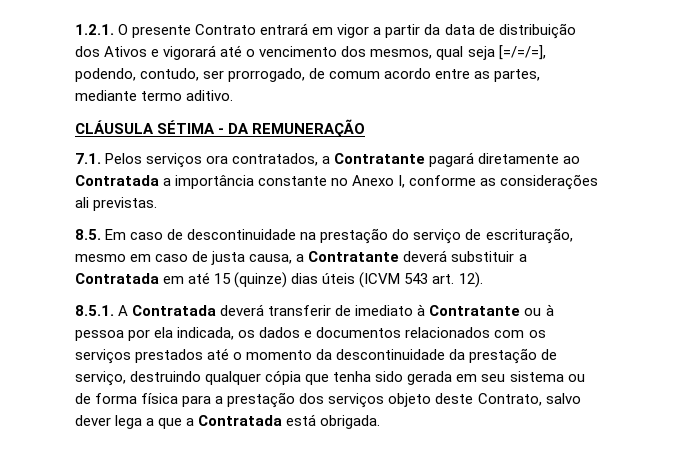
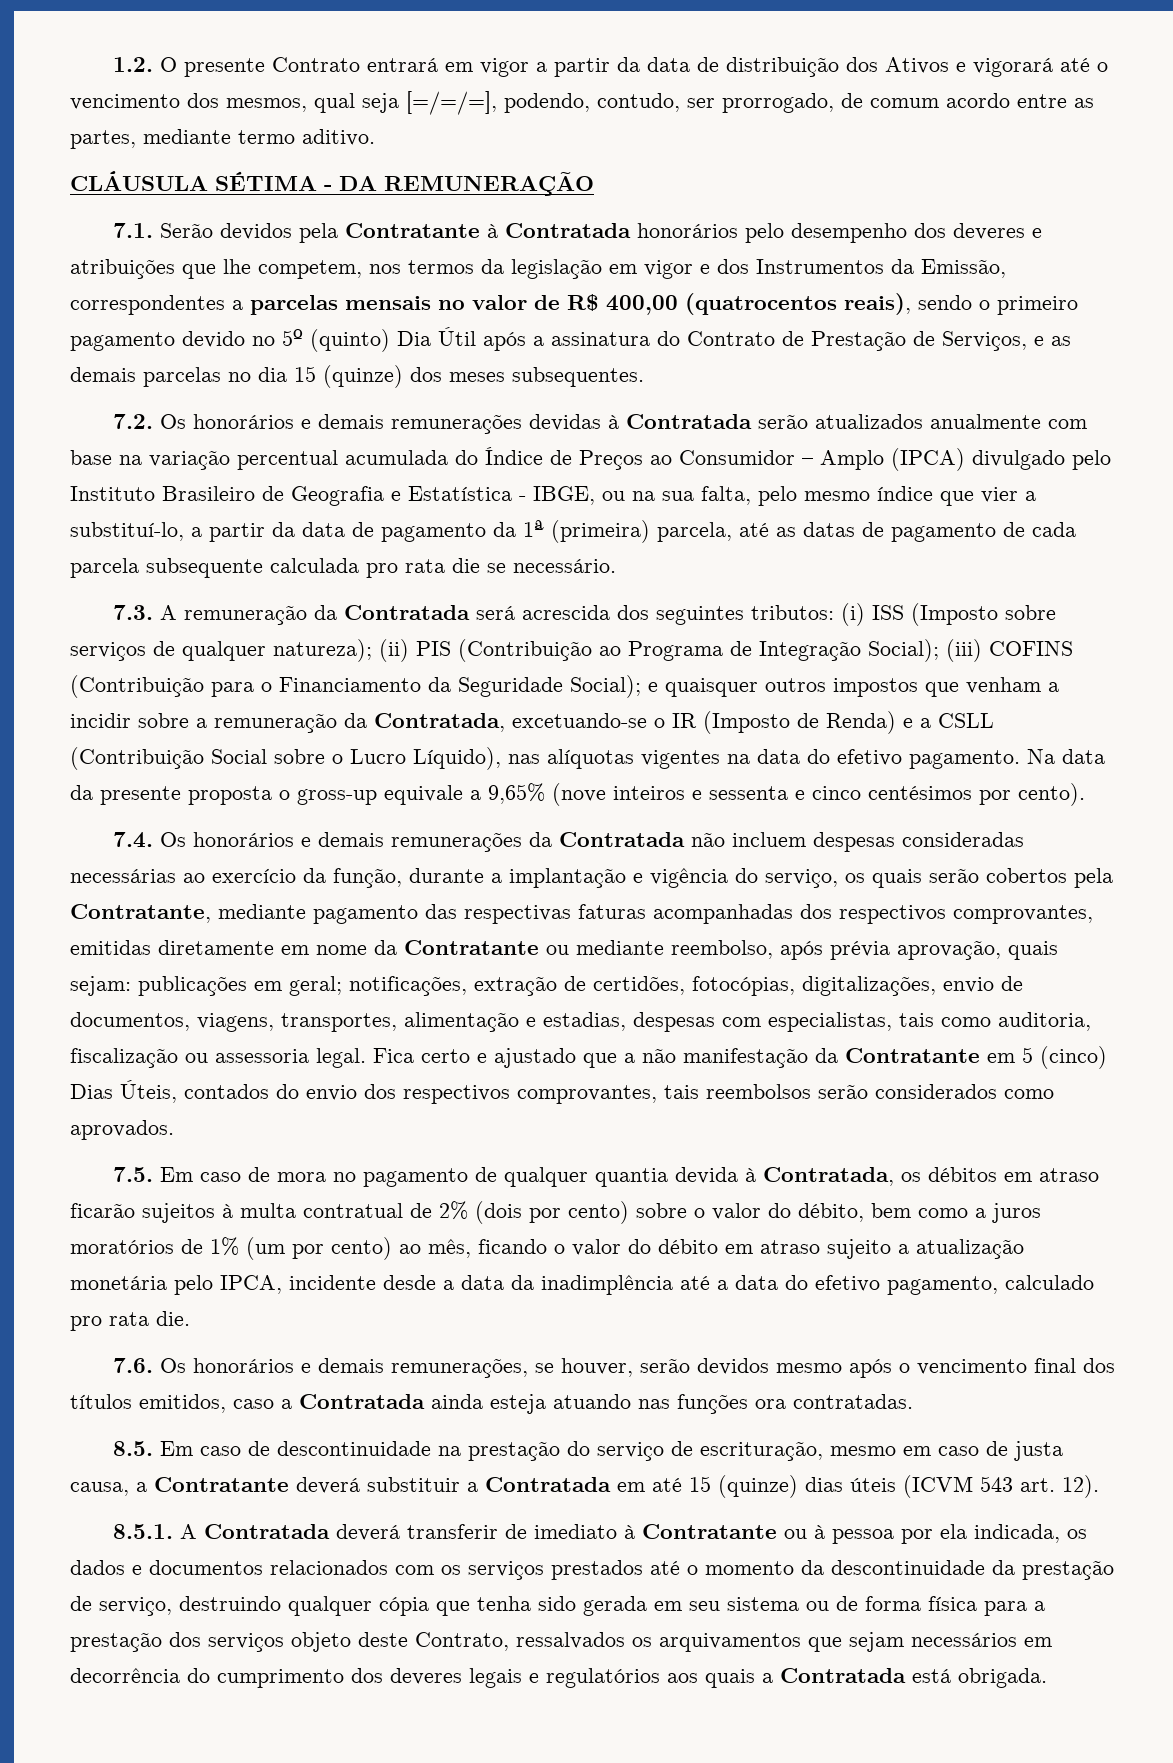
- 1.2.1. O presente Contrato entrará em vigor a partir da data de distribuição dos Ativos e vigorará até o vencimento dos mesmos, qual seja [=/=/=], podendo, contudo, ser prorrogado, de comum acordo entre as partes, mediante termo aditivo.
+ 1.2. O presente Contrato entrará em vigor a partir da data de distribuição dos Ativos e vigorará até o vencimento dos mesmos, qual seja [=/=/=], podendo, contudo, ser prorrogado, de comum acordo entre as partes, mediante termo aditivo.
- 7.1. Pelos serviços ora contratados, a Contratante pagará diretamente ao Contratada a importância constante no Anexo I, conforme as considerações ali previstas.
+ 7.1. Serão devidos pela Contratante à Contratada honorários pelo desempenho dos deveres e atribuições que lhe competem, nos termos da legislação em vigor e dos Instrumentos da Emissão, correspondentes a parcelas mensais no valor de R$ 400,00 (quatrocentos reais), sendo o primeiro pagamento devido no 5º (quinto) Dia Útil após a assinatura do Contrato de Prestação de Serviços, e as demais parcelas no dia 15 (quinze) dos meses subsequentes.
+ 7.2. Os honorários e demais remunerações devidas à Contratada serão atualizados anualmente com base na variação percentual acumulada do Índice de Preços ao Consumidor – Amplo (IPCA) divulgado pelo Instituto Brasileiro de Geografia e Estatística - IBGE, ou na sua falta, pelo mesmo índice que vier a substituí-lo, a partir da data de pagamento da 1ª (primeira) parcela, até as datas de pagamento de cada parcela subsequente calculada pro rata die se necessário.
+ 7.3. A remuneração da Contratada será acrescida dos seguintes tributos: (i) ISS (Imposto sobre serviços de qualquer natureza); (ii) PIS (Contribuição ao Programa de Integração Social); (iii) COFINS (Contribuição para o Financiamento da Seguridade Social); e quaisquer outros impostos que venham a incidir sobre a remuneração da Contratada, excetuando-se o IR (Imposto de Renda) e a CSLL (Contribuição Social sobre o Lucro Líquido), nas alíquotas vigentes na data do efetivo pagamento. Na data da presente proposta o gross-up equivale a 9,65% (nove inteiros e sessenta e cinco centésimos por cento).
+ 7.4. Os honorários e demais remunerações da Contratada não incluem despesas consideradas necessárias ao exercício da função, durante a implantação e vigência do serviço, os quais serão cobertos pela Contratante, mediante pagamento das respectivas faturas acompanhadas dos respectivos comprovantes, emitidas diretamente em nome da Contratante ou mediante reembolso, após prévia aprovação, quais sejam: publicações em geral; notificações, extração de certidões, fotocópias, digitalizações, envio de documentos, viagens, transportes, alimentação e estadias, despesas com especialistas, tais como auditoria, fiscalização ou assessoria legal. Fica certo e ajustado que a não manifestação da Contratante em 5 (cinco) Dias Úteis, contados do envio dos respectivos comprovantes, tais reembolsos serão considerados como aprovados.
+ 7.5. Em caso de mora no pagamento de qualquer quantia devida à Contratada, os débitos em atraso ficarão sujeitos à multa contratual de 2% (dois por cento) sobre o valor do débito, bem como a juros moratórios de 1% (um por cento) ao mês, ficando o valor do débito em atraso sujeito a atualização monetária pelo IPCA, incidente desde a data da inadimplência até a data do efetivo pagamento, calculado pro rata die.
+ 7.6. Os honorários e demais remunerações, se houver, serão devidos mesmo após o vencimento final dos títulos emitidos, caso a Contratada ainda esteja atuando nas funções ora contratadas.
- 8.5.1. A Contratada deverá transferir de imediato à Contratante ou à pessoa por ela indicada, os dados e documentos relacionados com os serviços prestados até o momento da descontinuidade da prestação de serviço, destruindo qualquer cópia que tenha sido gerada em seu sistema ou de forma física para a prestação dos serviços objeto deste Contrato, salvo dever lega a que a Contratada está obrigada.
+ 8.5.1. A Contratada deverá transferir de imediato à Contratante ou à pessoa por ela indicada, os dados e documentos relacionados com os serviços prestados até o momento da descontinuidade da prestação de serviço, destruindo qualquer cópia que tenha sido gerada em seu sistema ou de forma física para a prestação dos serviços objeto deste Contrato, ressalvados os arquivamentos que sejam necessários em decorrência do cumprimento dos deveres legais e regulatórios aos quais a Contratada está obrigada.

